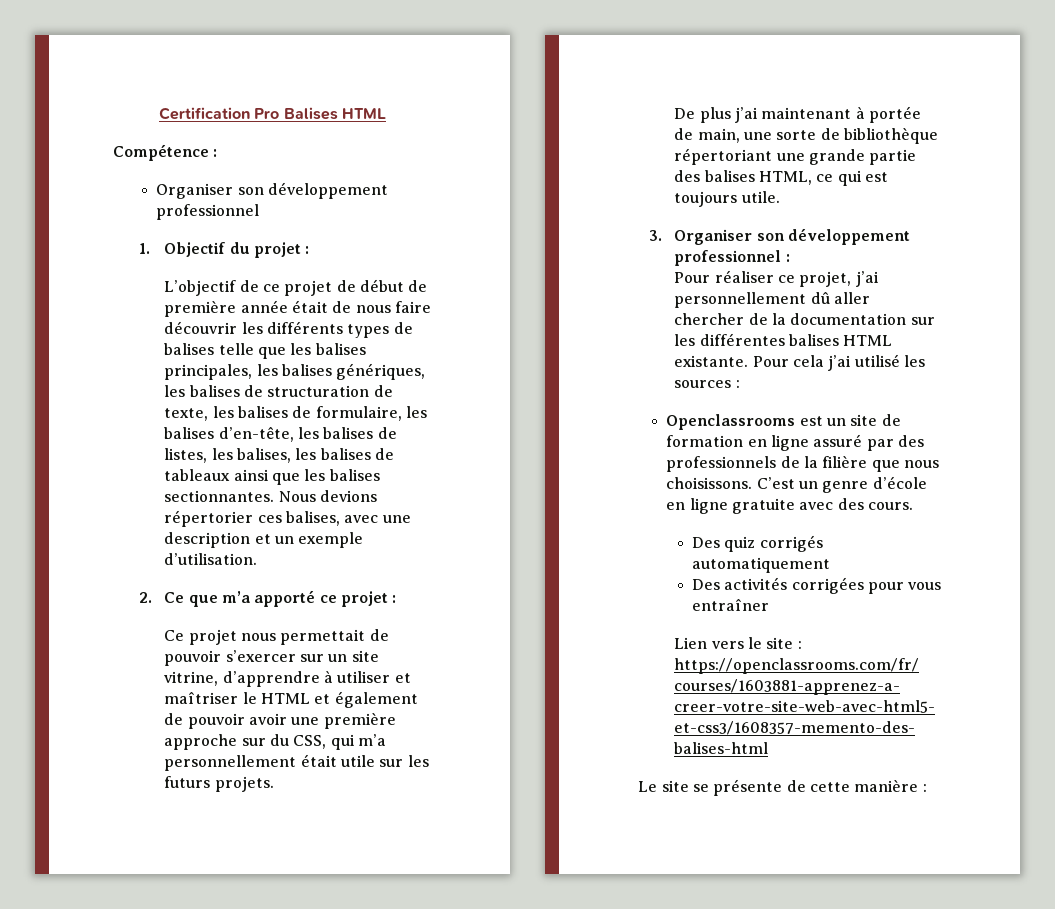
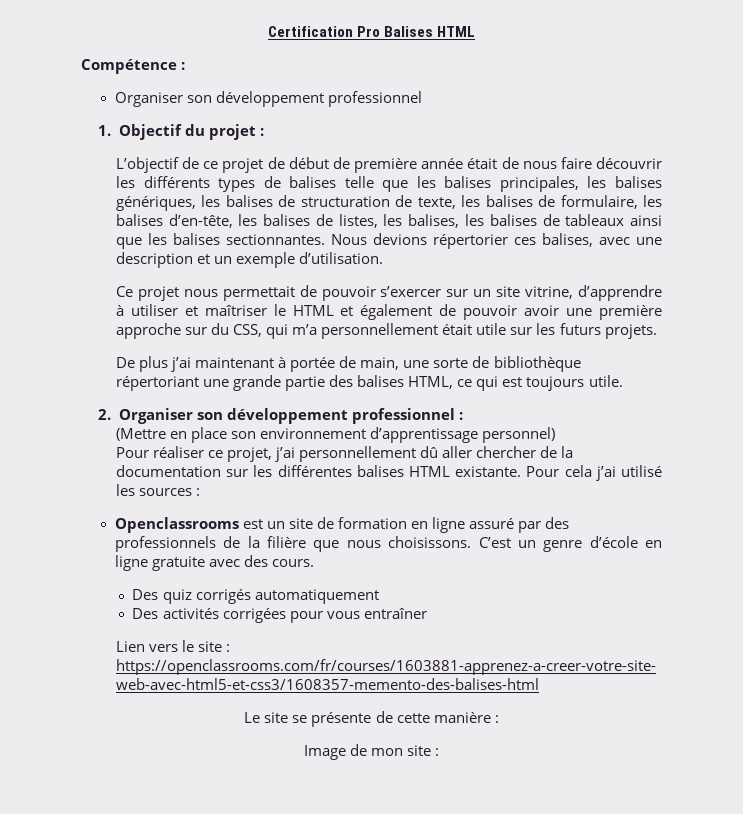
- 2. Ce que m’a apporté ce projet :
- 3. Organiser son développement professionnel :
+ 2. Organiser son développement professionnel :
+ (Mettre en place son environnement d’apprentissage personnel)
+ Image de mon site :

